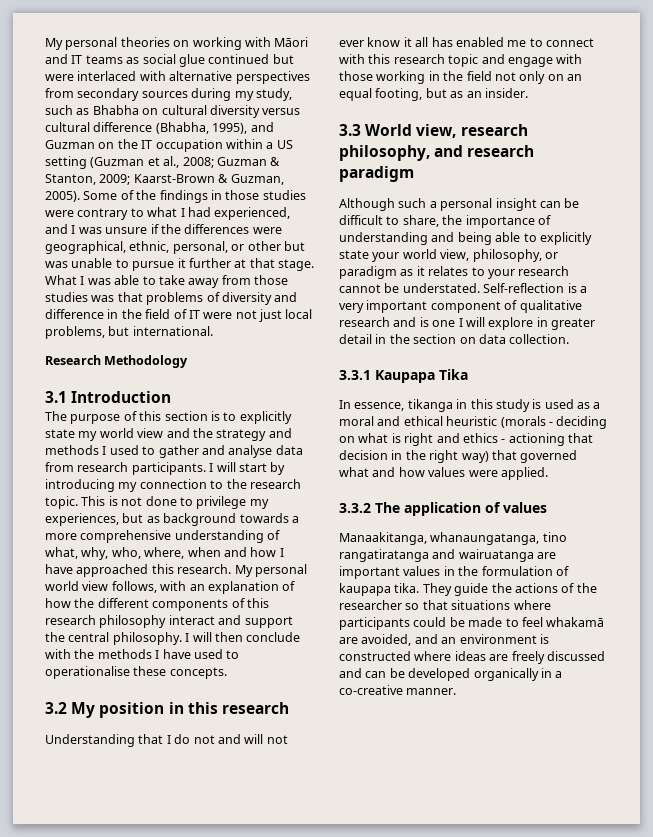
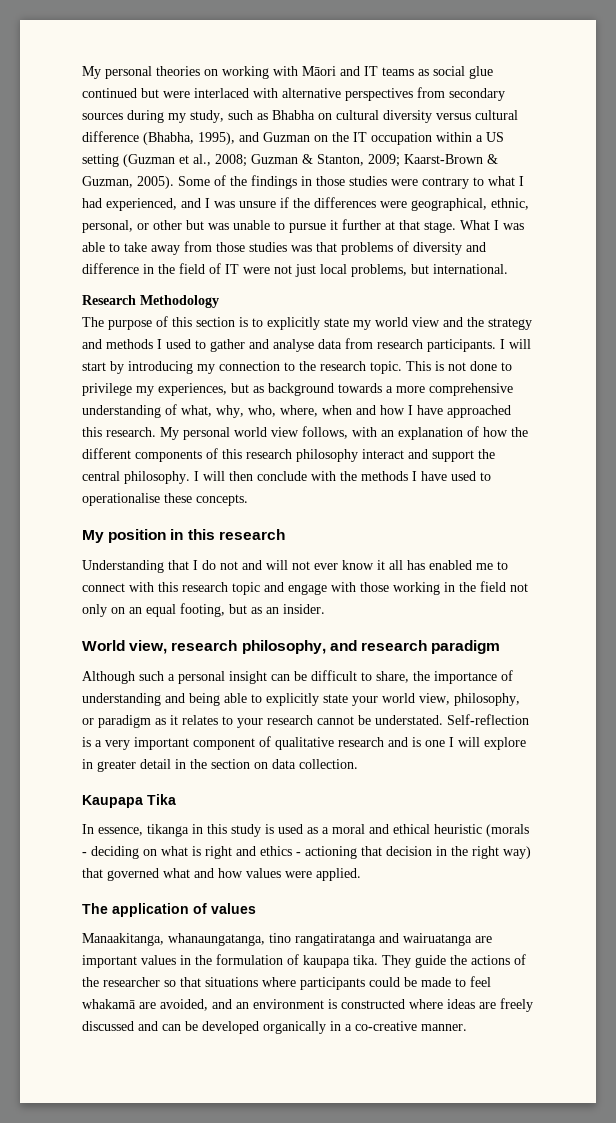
- 3.1 Introduction
- 3.2 My position in this research
+ My position in this research
- 3.3 World view, research philosophy, and research paradigm
+ World view, research philosophy, and research paradigm
- 3.3.1 Kaupapa Tika
+ Kaupapa Tika
- 3.3.2 The application of values
+ The application of values

